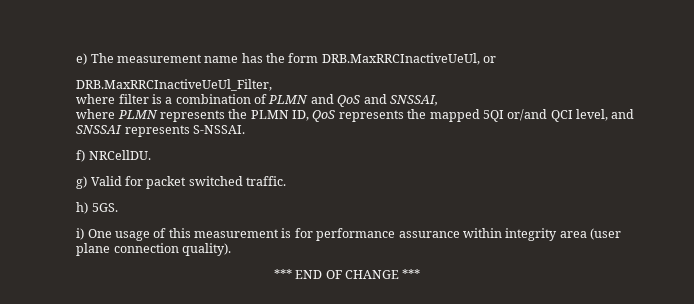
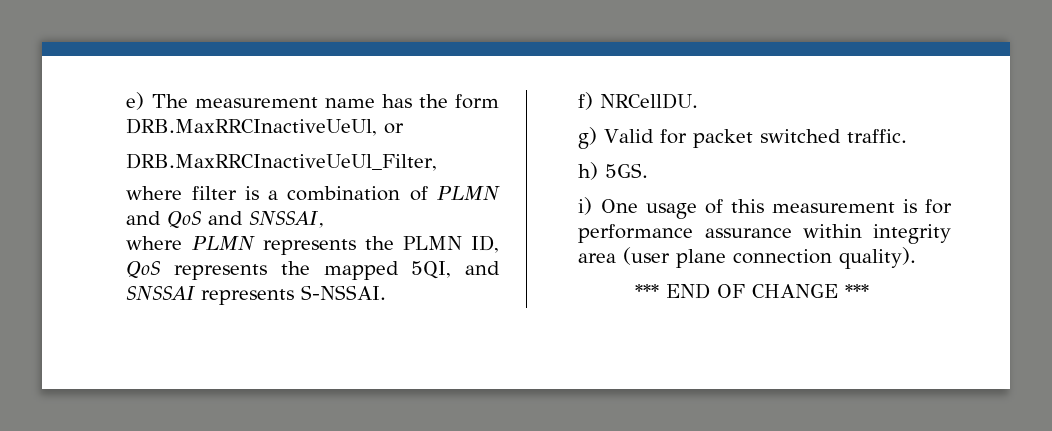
- where PLMN represents the PLMN ID, QoS represents the mapped 5QI or/and QCI level, and SNSSAI represents S-NSSAI.
+ where PLMN represents the PLMN ID, QoS represents the mapped 5QI, and SNSSAI represents S-NSSAI.

